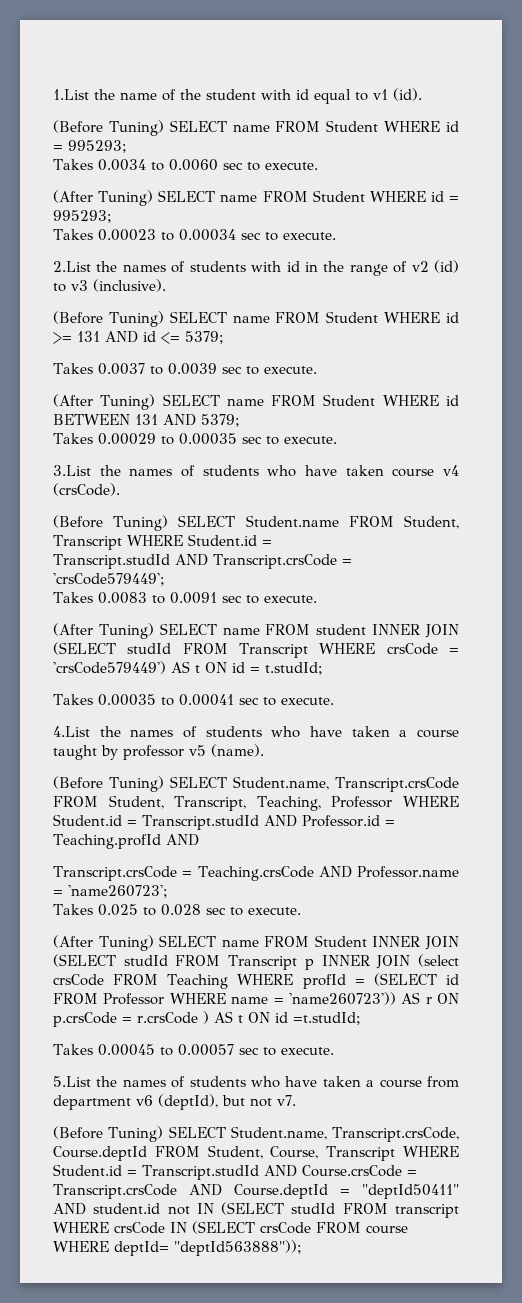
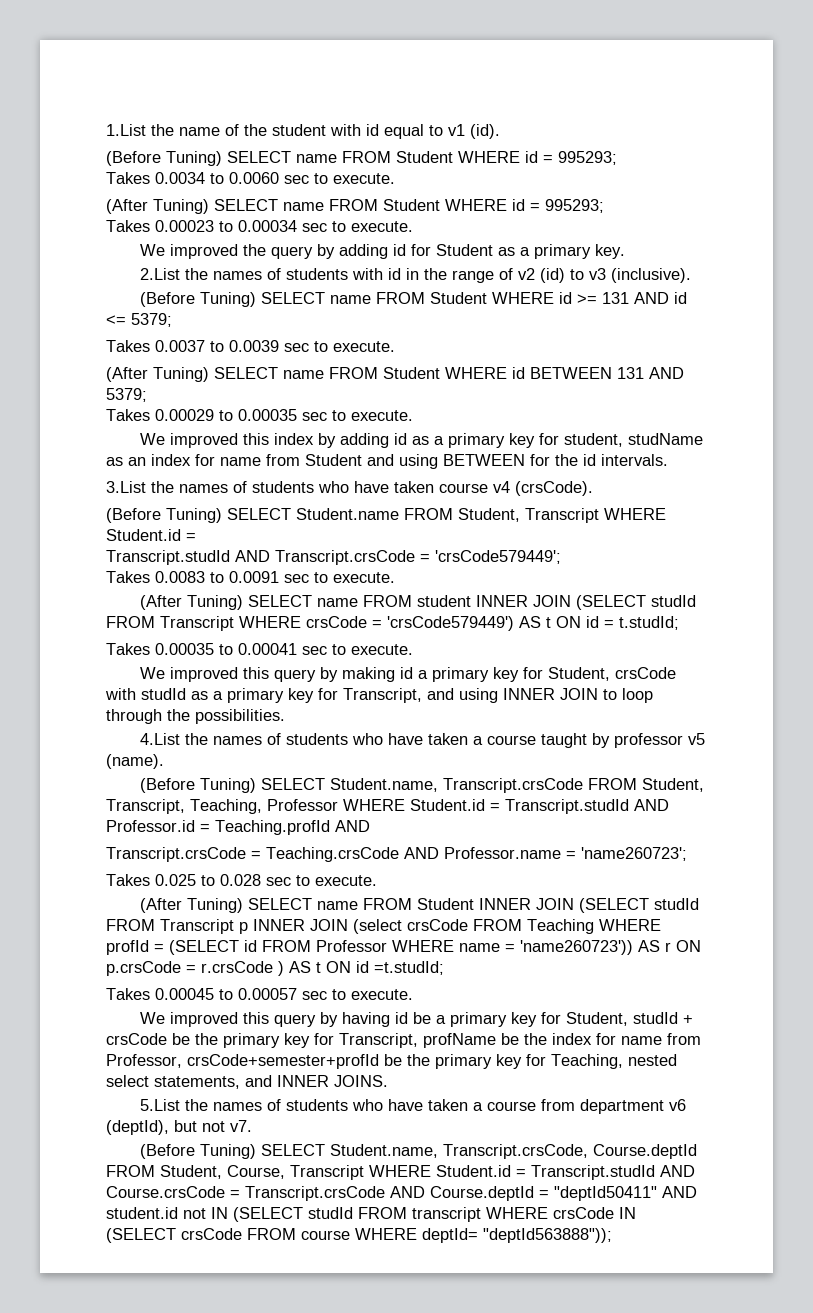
+ We improved the query by adding id for Student as a primary key.
+ We improved this index by adding id as a primary key for student, studName as an index for name from Student and using BETWEEN for the id intervals.
+ We improved this query by making id a primary key for Student, crsCode with studId as a primary key for Transcript, and using INNER JOIN to loop through the possibilities.
+ We improved this query by having id be a primary key for Student, studId + crsCode be the primary key for Transcript, profName be the index for name from Professor, crsCode+semester+profId be the primary key for Teaching, nested select statements, and INNER JOINS.

